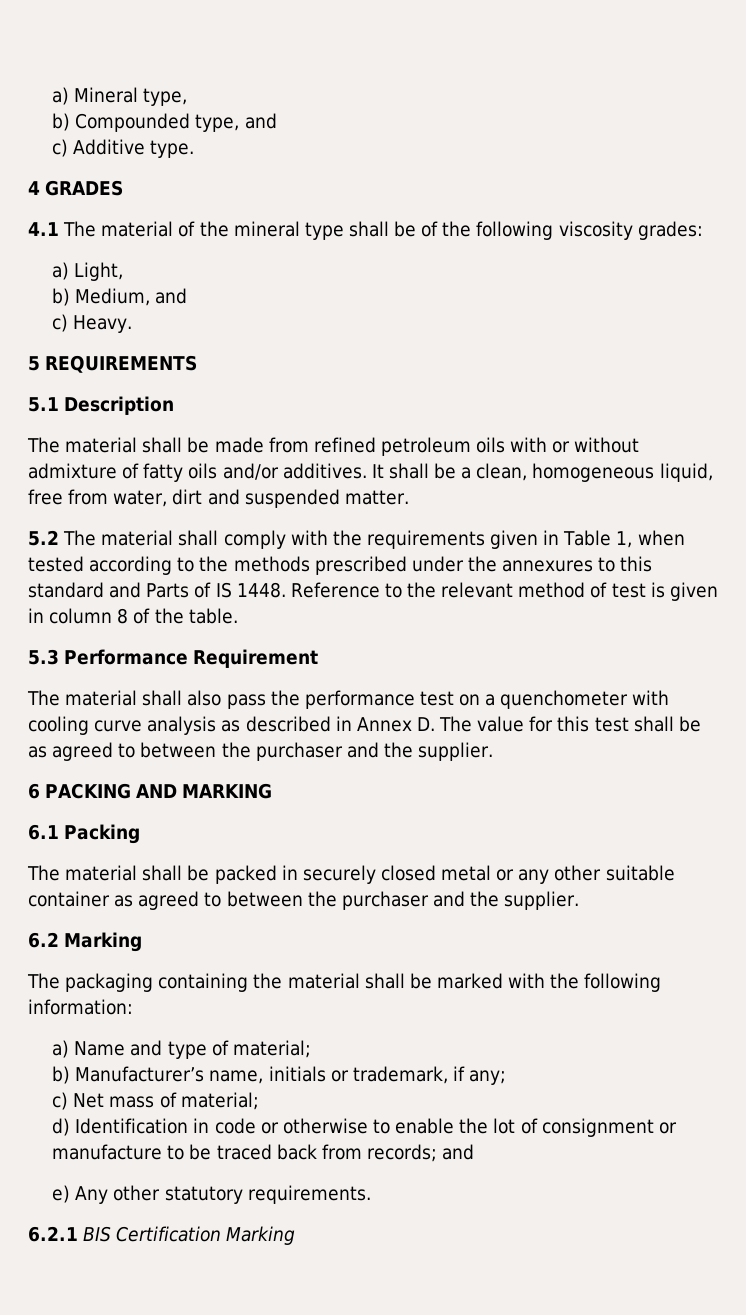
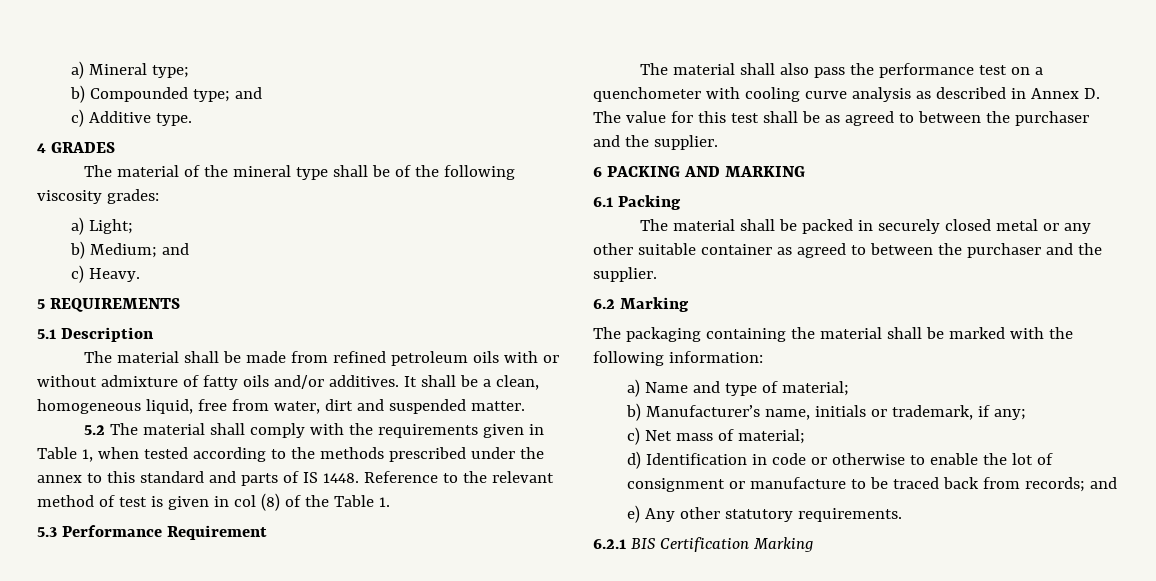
- a) Mineral type,
+ a) Mineral type;
- b) Compounded type, and
+ b) Compounded type; and
- 4.1 The material of the mineral type shall be of the following viscosity grades:
+ The material of the mineral type shall be of the following viscosity grades:
- a) Light,
- b) Medium, and
+ a) Light;
+ b) Medium; and
- 5.2 The material shall comply with the requirements given in Table 1, when tested according to the methods prescribed under the annexures to this standard and Parts of IS 1448.
+ 5.2 The material shall comply with the requirements given in Table 1, when tested according to the methods prescribed under the annex to this standard and parts of IS 1448.
- Reference to the relevant method of test is given in column 8 of the table.
+ Reference to the relevant method of test is given in col (8) of the Table 1.

